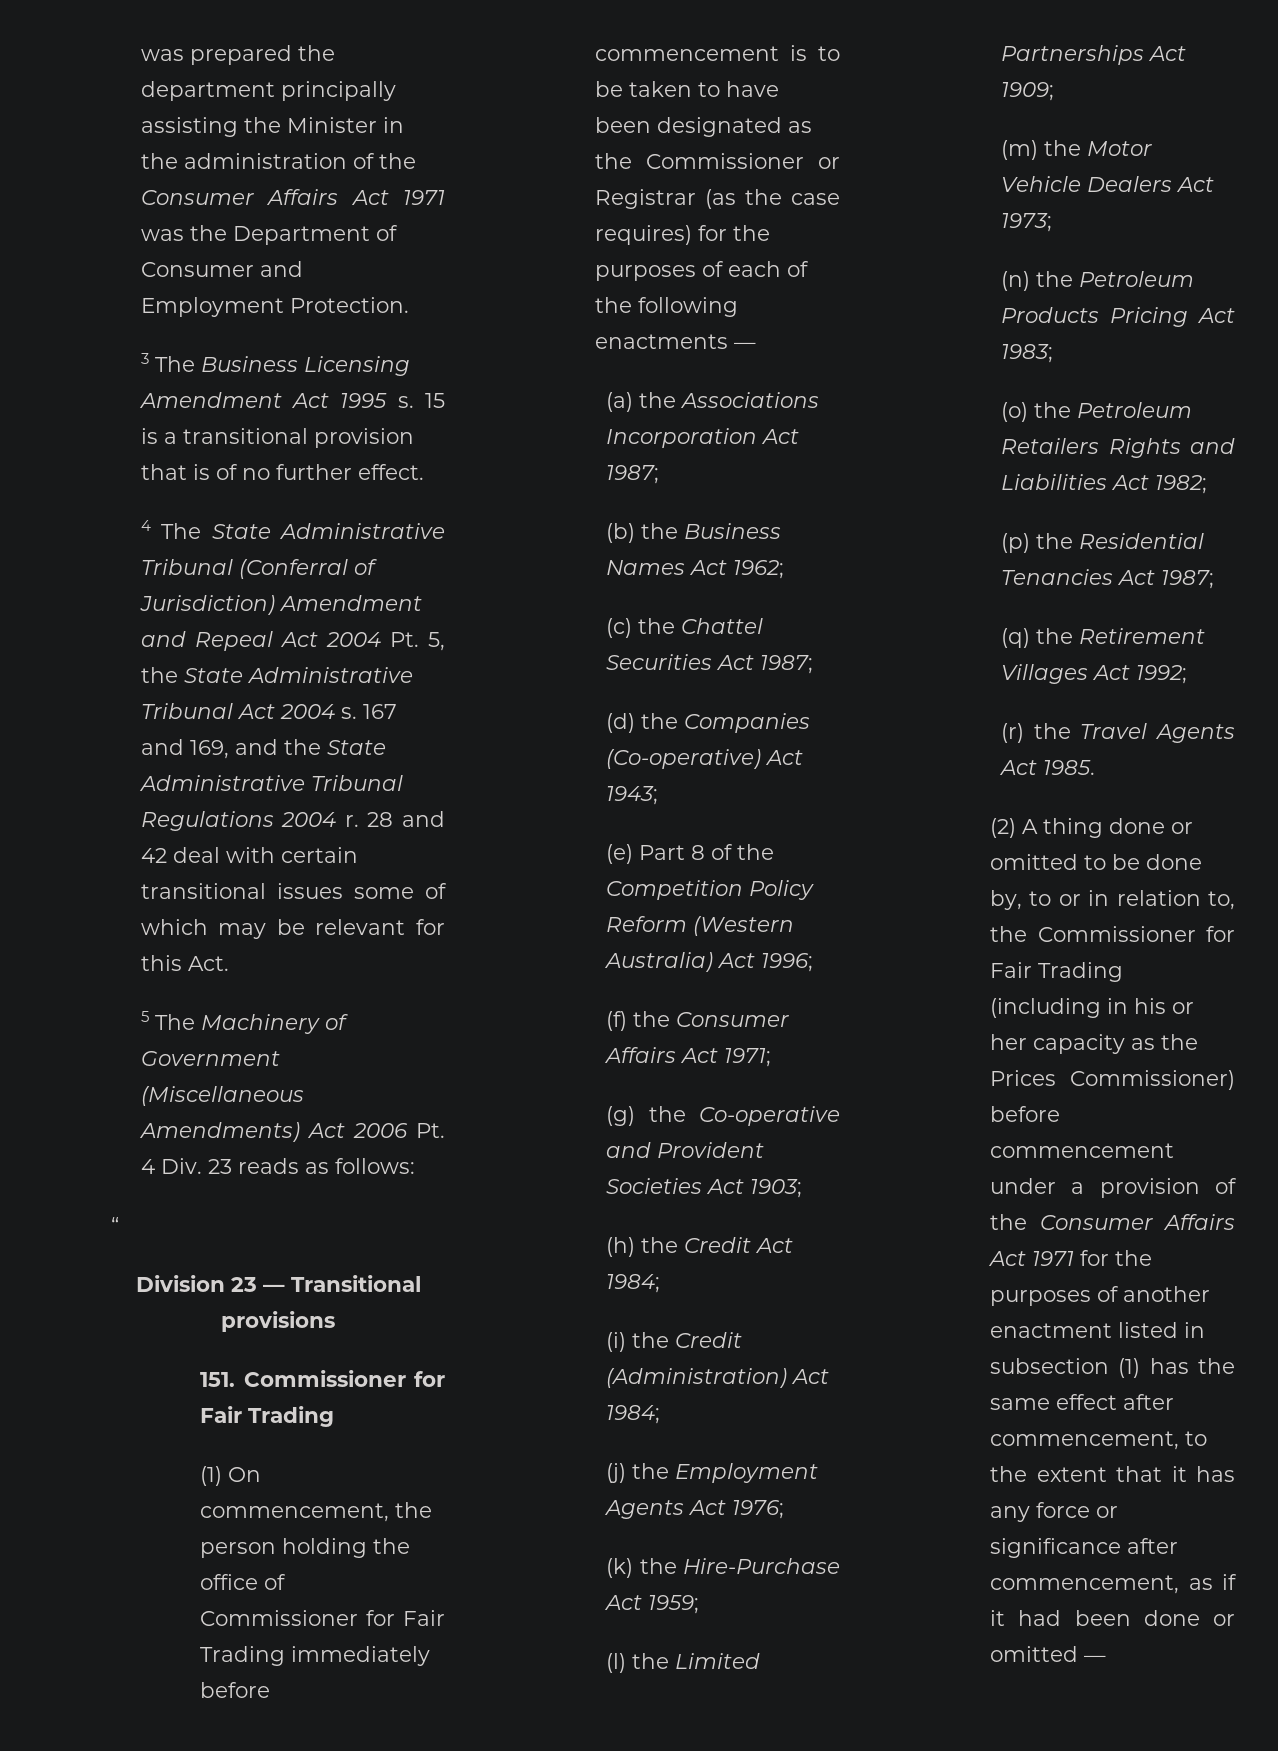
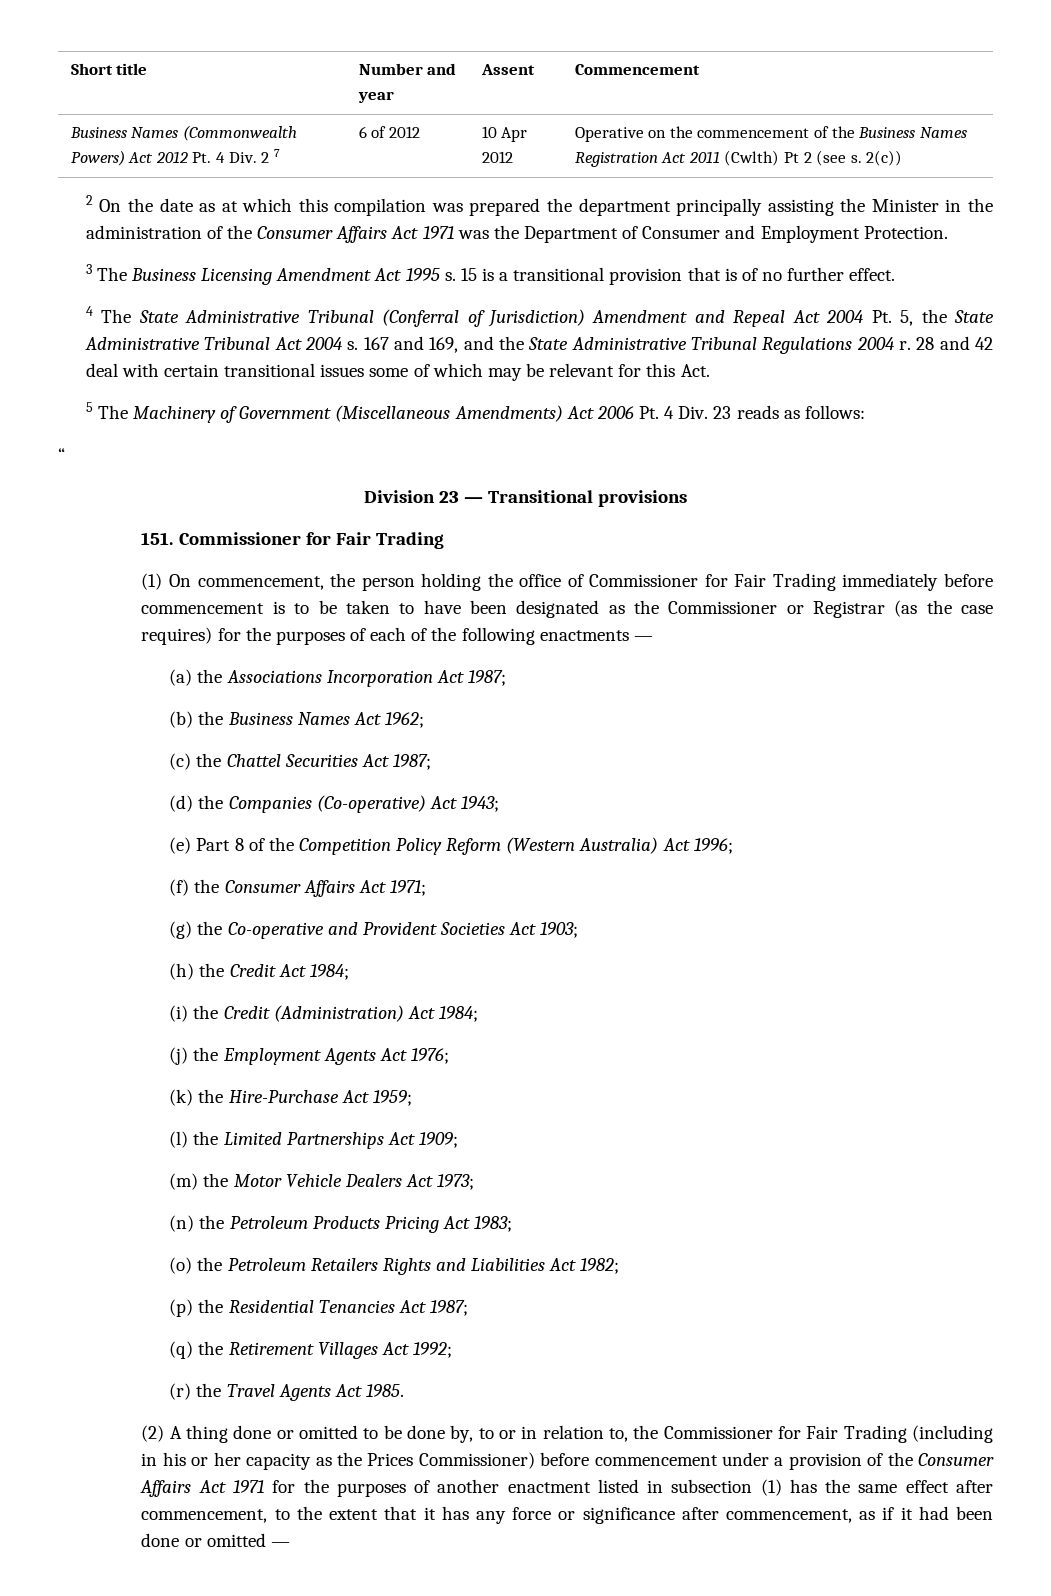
- was prepared the department principally assisting the Minister in the administration of the Consumer Affairs Act 1971 was the Department of Consumer and Employment Protection.
+ Short title | Number and year | Assent | Commencement
+ Business Names (Commonwealth Powers) Act 2012 Pt. 4 Div. 2 7 | 6 of 2012 | 10 Apr 2012 | Operative on the commencement of the Business Names Registration Act 2011 (Cwlth) Pt 2 (see s. 2(c))
+ 2 On the date as at which this compilation was prepared the department principally assisting the Minister in the administration of the Consumer Affairs Act 1971 was the Department of Consumer and Employment Protection.

